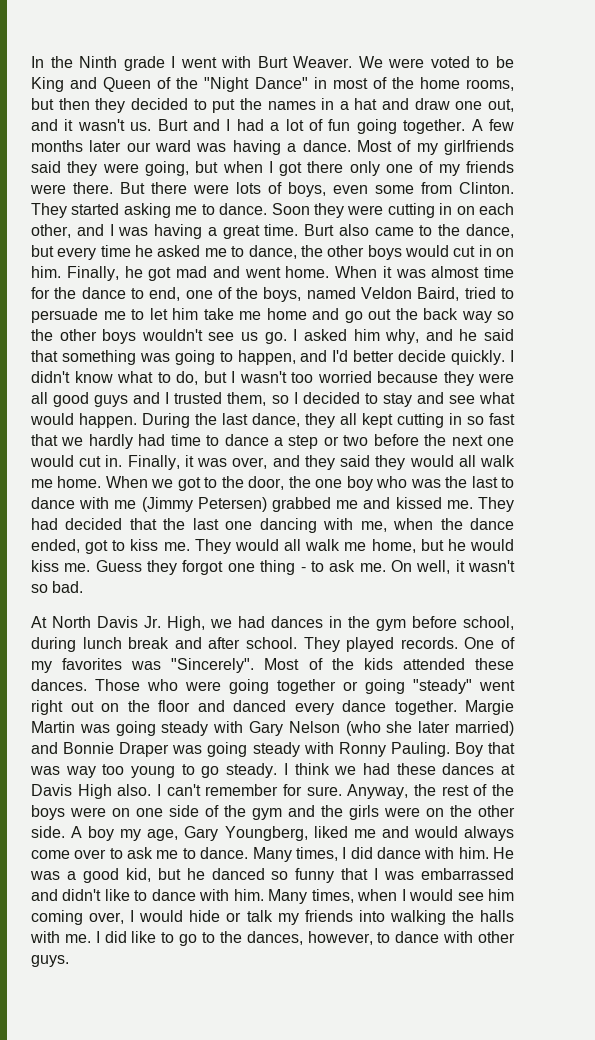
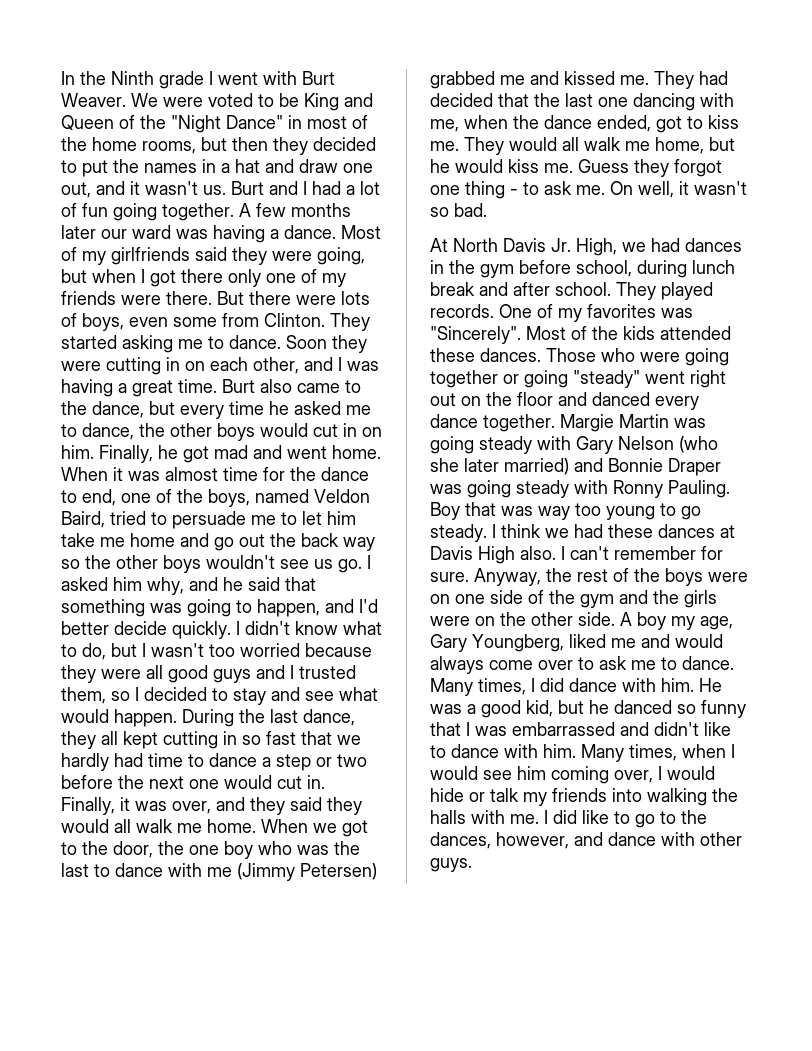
- I did like to go to the dances, however, to dance with other guys.
+ I did like to go to the dances, however, and dance with other guys.

